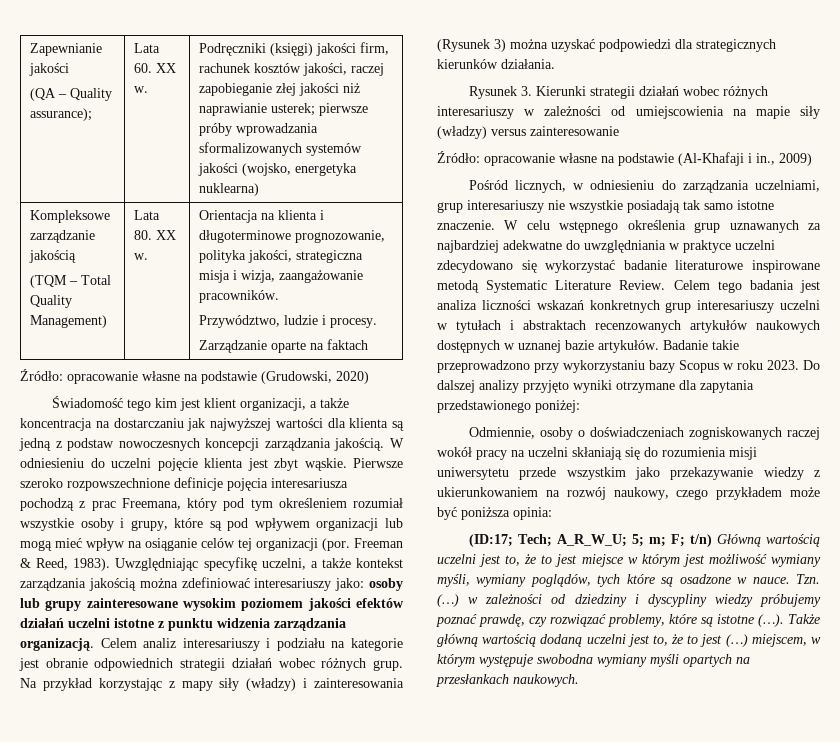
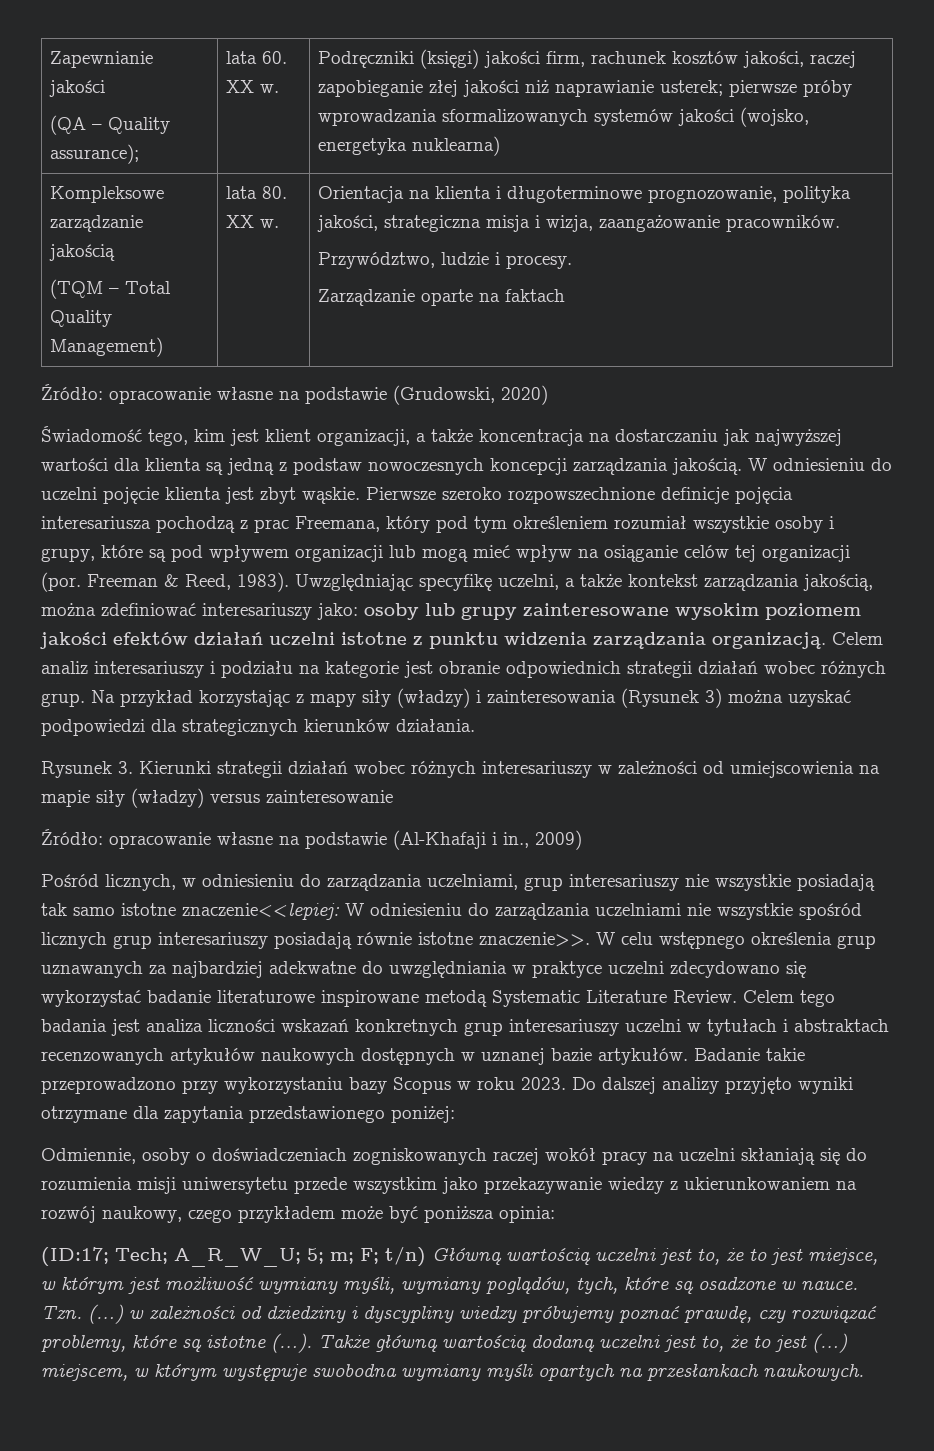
  Zapewnianie jakości
- (QA – Quality assurance); | Lata 60. XX w. | Podręczniki (księgi) jakości firm, rachunek kosztów jakości, raczej zapobieganie złej jakości niż naprawianie usterek; pierwsze próby wprowadzania sformalizowanych systemów jakości (wojsko, energetyka nuklearna)
+ (QA – Quality assurance); | lata 60. XX w. | Podręczniki (księgi) jakości firm, rachunek kosztów jakości, raczej zapobieganie złej jakości niż naprawianie usterek; pierwsze próby wprowadzania sformalizowanych systemów jakości (wojsko, energetyka nuklearna)
  Kompleksowe zarządzanie jakością
- (TQM – Total Quality Management) | Lata 80. XX w. | Orientacja na klienta i długoterminowe prognozowanie, polityka jakości, strategiczna misja i wizja, zaangażowanie pracowników.
+ (TQM – Total Quality Management) | lata 80. XX w. | Orientacja na klienta i długoterminowe prognozowanie, polityka jakości, strategiczna misja i wizja, zaangażowanie pracowników.
- Świadomość tego kim jest klient organizacji, a także koncentracja na dostarczaniu jak najwyższej wartości dla klienta są jedną z podstaw nowoczesnych koncepcji zarządzania jakością.
+ Świadomość tego, kim jest klient organizacji, a także koncentracja na dostarczaniu jak najwyższej wartości dla klienta są jedną z podstaw nowoczesnych koncepcji zarządzania jakością.
- Uwzględniając specyfikę uczelni, a także kontekst zarządzania jakością można zdefiniować interesariuszy jako: osoby lub grupy zainteresowane wysokim poziomem jakości efektów działań uczelni istotne z punktu widzenia zarządzania organizacją.
+ Uwzględniając specyfikę uczelni, a także kontekst zarządzania jakością, można zdefiniować interesariuszy jako: osoby lub grupy zainteresowane wysokim poziomem jakości efektów działań uczelni istotne z punktu widzenia zarządzania organizacją.
- Pośród licznych, w odniesieniu do zarządzania uczelniami, grup interesariuszy nie wszystkie posiadają tak samo istotne znaczenie.
+ Pośród licznych, w odniesieniu do zarządzania uczelniami, grup interesariuszy nie wszystkie posiadają tak samo istotne znaczenie<<lepiej: W odniesieniu do zarządzania uczelniami nie wszystkie spośród licznych grup interesariuszy posiadają równie istotne znaczenie>>.
- (ID:17; Tech; A_R_W_U; 5; m; F; t/n) Główną wartością uczelni jest to, że to jest miejsce w którym jest możliwość wymiany myśli, wymiany poglądów, tych które są osadzone w nauce.
+ (ID:17; Tech; A_R_W_U; 5; m; F; t/n) Główną wartością uczelni jest to, że to jest miejsce, w którym jest możliwość wymiany myśli, wymiany poglądów, tych, które są osadzone w nauce.

